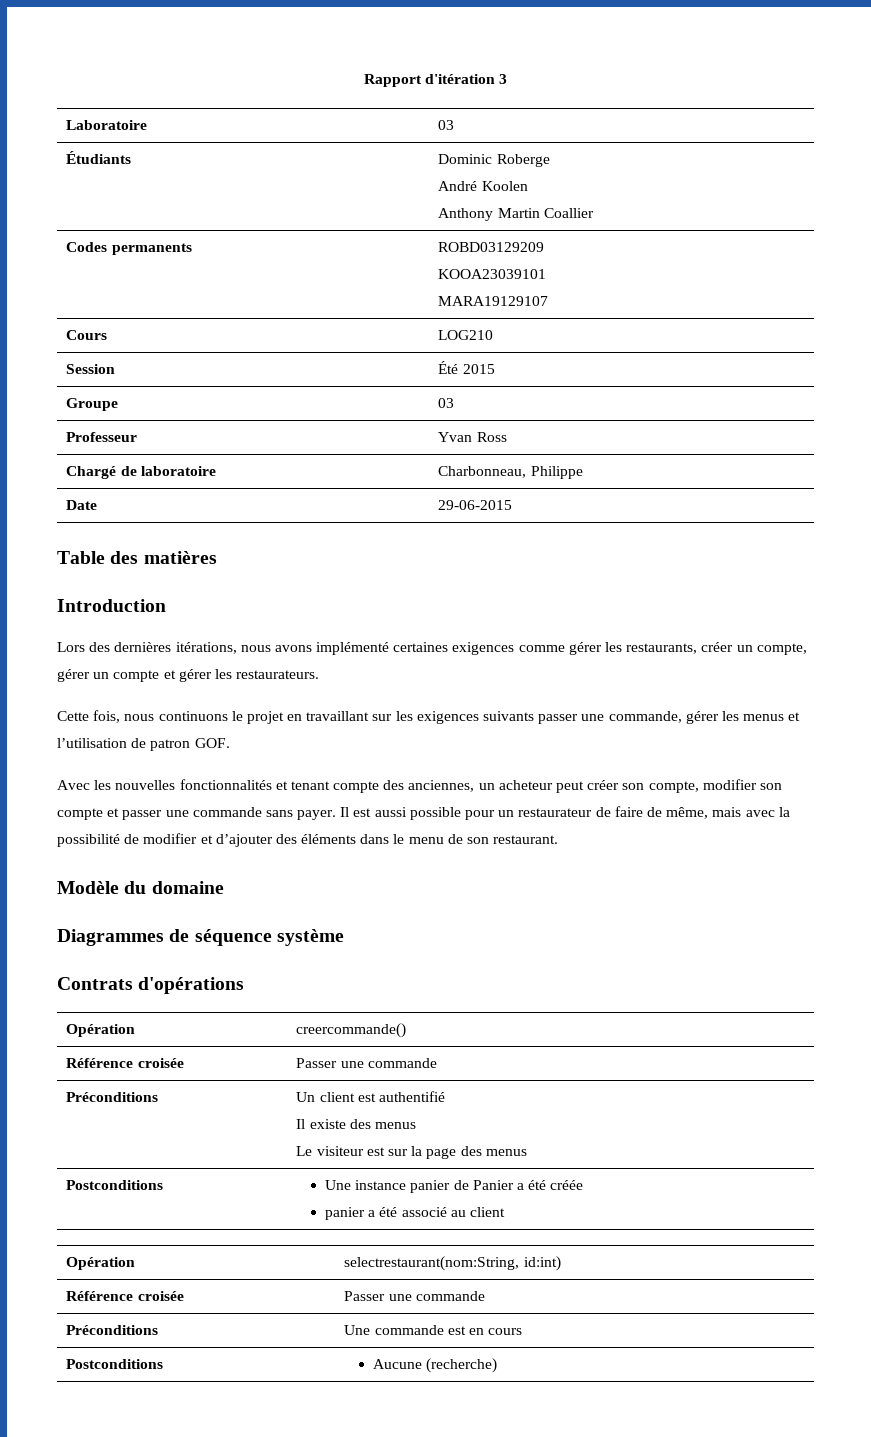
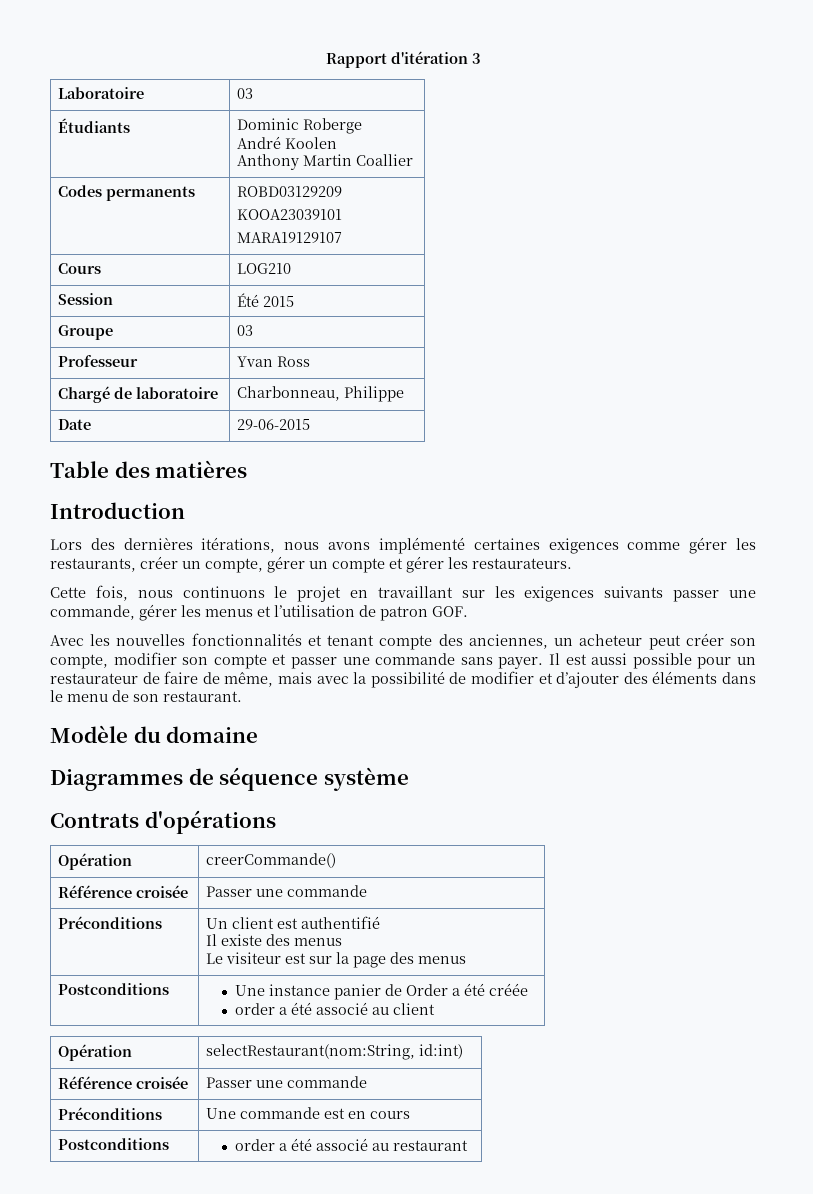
- Opération | creercommande()
+ Opération | creerCommande()
- Postconditions | Une instance panier de Panier a été créée
- panier a été associé au client
+ Postconditions | Une instance panier de Order a été créée
+ order a été associé au client
- Opération | selectrestaurant(nom:String, id:int)
+ Opération | selectRestaurant(nom:String, id:int)
- Postconditions | Aucune (recherche)
+ Postconditions | order a été associé au restaurant

